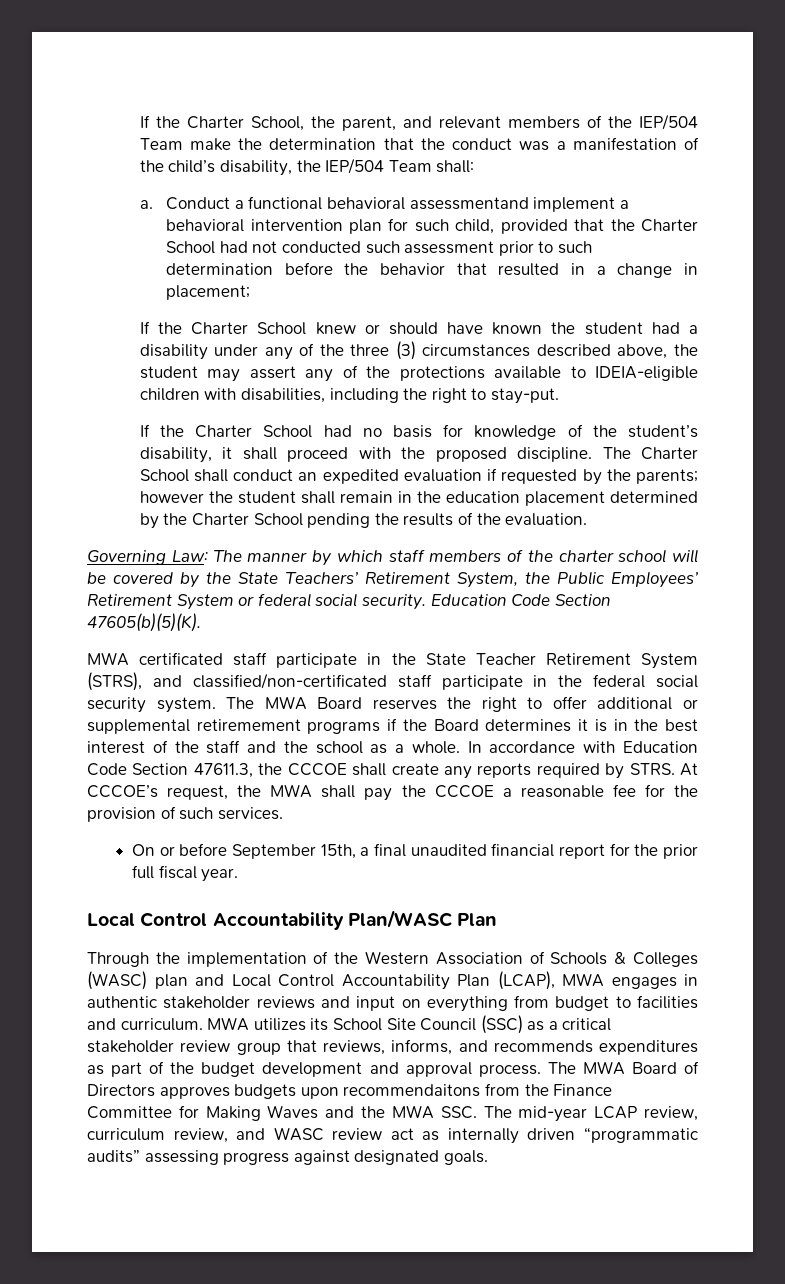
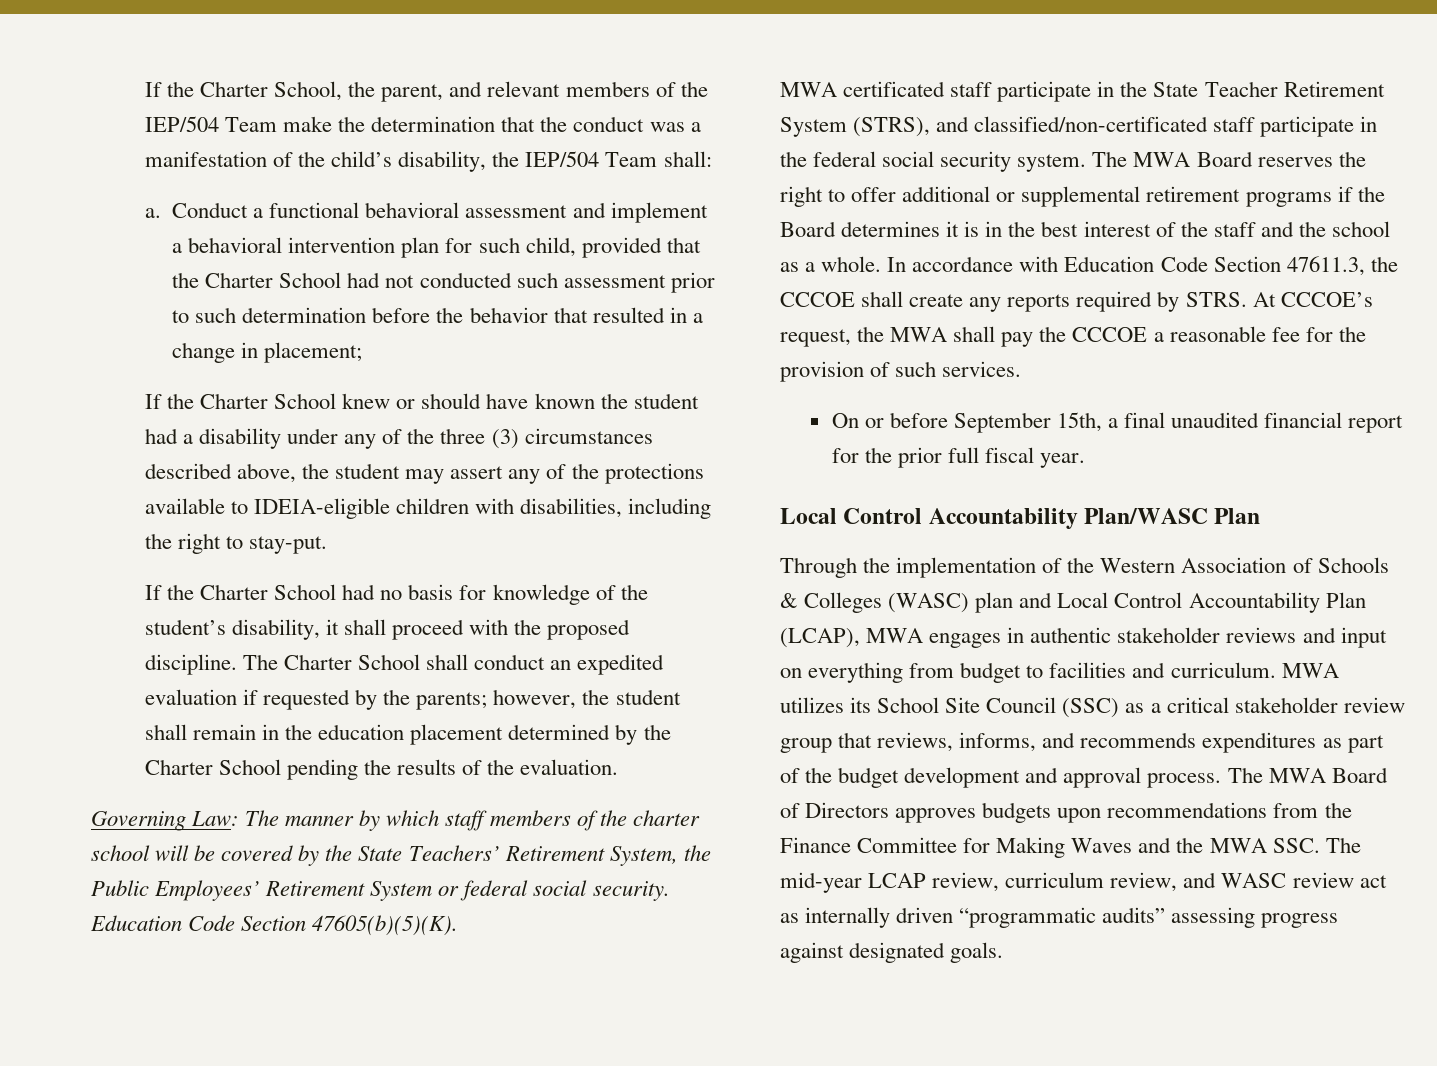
- Conduct a functional behavioral assessmentand implement a behavioral intervention plan for such child, provided that the Charter School had not conducted such assessment prior to such determination before the behavior that resulted in a change in placement;
+ Conduct a functional behavioral assessment and implement a behavioral intervention plan for such child, provided that the Charter School had not conducted such assessment prior to such determination before the behavior that resulted in a change in placement;
- The Charter School shall conduct an expedited evaluation if requested by the parents; however the student shall remain in the education placement determined by the Charter School pending the results of the evaluation.
+ The Charter School shall conduct an expedited evaluation if requested by the parents; however, the student shall remain in the education placement determined by the Charter School pending the results of the evaluation.
- The MWA Board reserves the right to offer additional or supplemental retiremement programs if the Board determines it is in the best interest of the staff and the school as a whole.
+ The MWA Board reserves the right to offer additional or supplemental retirement programs if the Board determines it is in the best interest of the staff and the school as a whole.
- The MWA Board of Directors approves budgets upon recommendaitons from the Finance Committee for Making Waves and the MWA SSC. The mid-year LCAP review, curriculum review, and WASC review act as internally driven “programmatic audits” assessing progress against designated goals.
+ The MWA Board of Directors approves budgets upon recommendations from the Finance Committee for Making Waves and the MWA SSC. The mid-year LCAP review, curriculum review, and WASC review act as internally driven “programmatic audits” assessing progress against designated goals.

